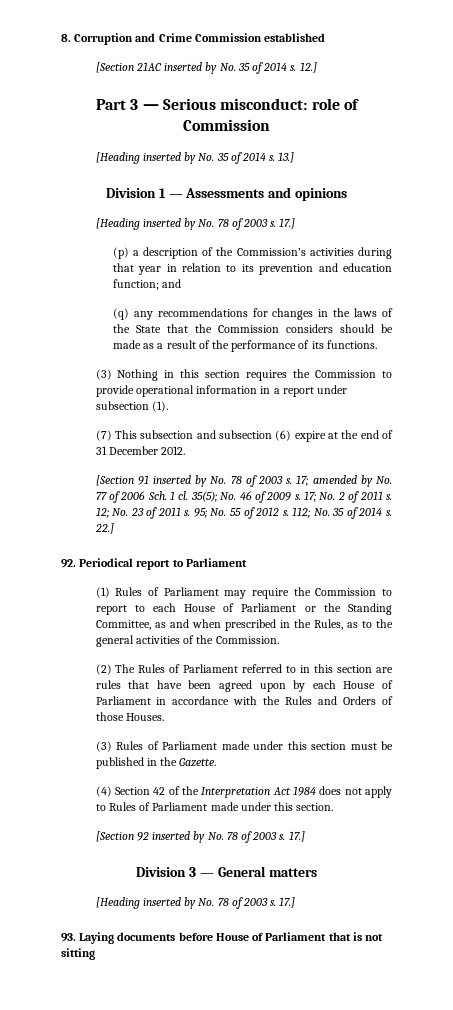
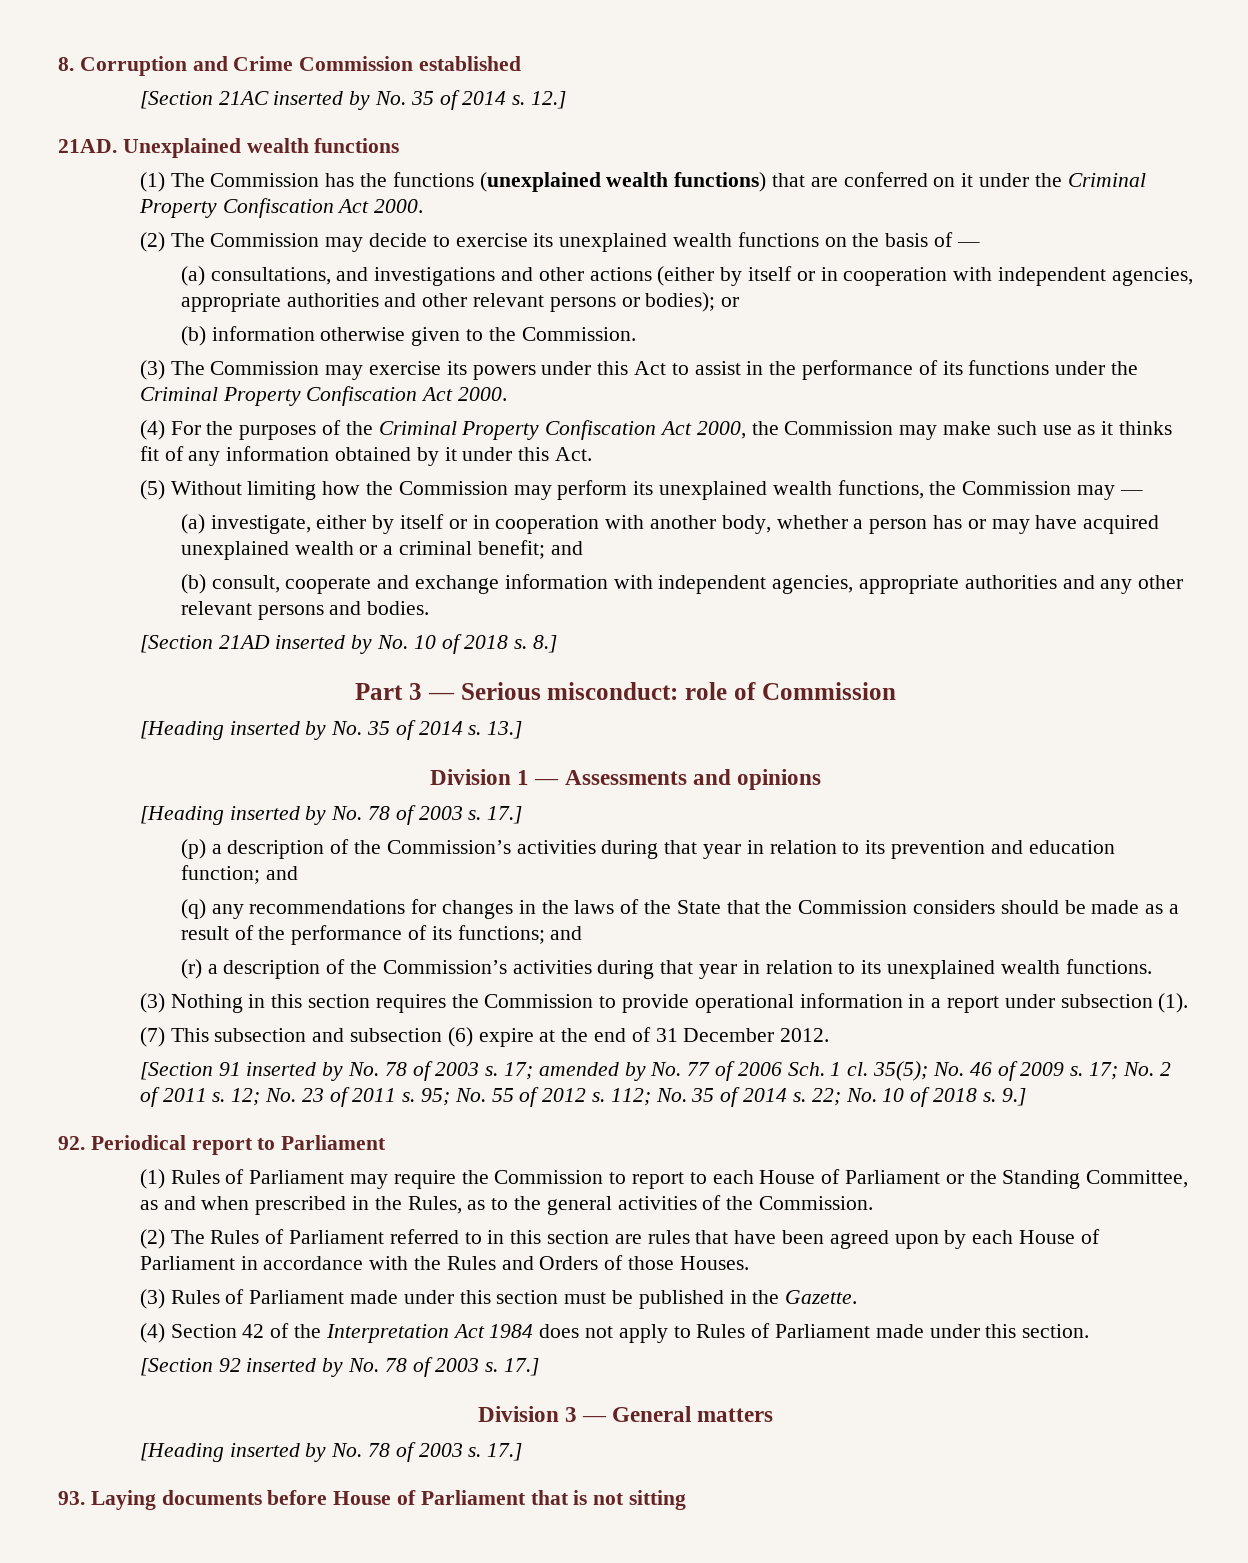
+ 21AD. Unexplained wealth functions
+ (1) The Commission has the functions (unexplained wealth functions) that are conferred on it under the Criminal Property Confiscation Act 2000.
+ (2) The Commission may decide to exercise its unexplained wealth functions on the basis of —
+ (a) consultations, and investigations and other actions (either by itself or in cooperation with independent agencies, appropriate authorities and other relevant persons or bodies); or
+ (b) information otherwise given to the Commission.
+ (3) The Commission may exercise its powers under this Act to assist in the performance of its functions under the Criminal Property Confiscation Act 2000.
+ (4) For the purposes of the Criminal Property Confiscation Act 2000, the Commission may make such use as it thinks fit of any information obtained by it under this Act.
+ (5) Without limiting how the Commission may perform its unexplained wealth functions, the Commission may —
+ (a) investigate, either by itself or in cooperation with another body, whether a person has or may have acquired unexplained wealth or a criminal benefit; and
+ (b) consult, cooperate and exchange information with independent agencies, appropriate authorities and any other relevant persons and bodies.
+ [Section 21AD inserted by No. 10 of 2018 s. 8.]
- (q) any recommendations for changes in the laws of the State that the Commission considers should be made as a result of the performance of its functions.
+ (q) any recommendations for changes in the laws of the State that the Commission considers should be made as a result of the performance of its functions; and
+ (r) a description of the Commission’s activities during that year in relation to its unexplained wealth functions.
- 22.]
+ 22; No. 10 of 2018 s. 9.]

